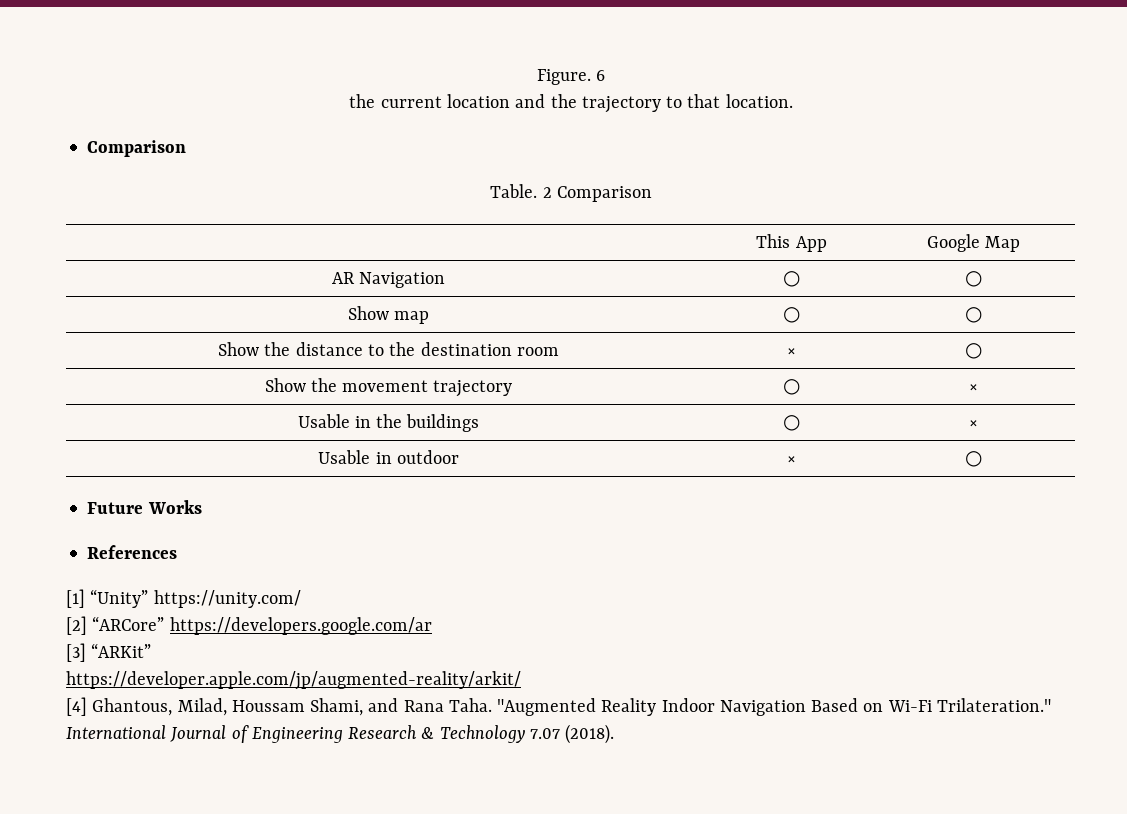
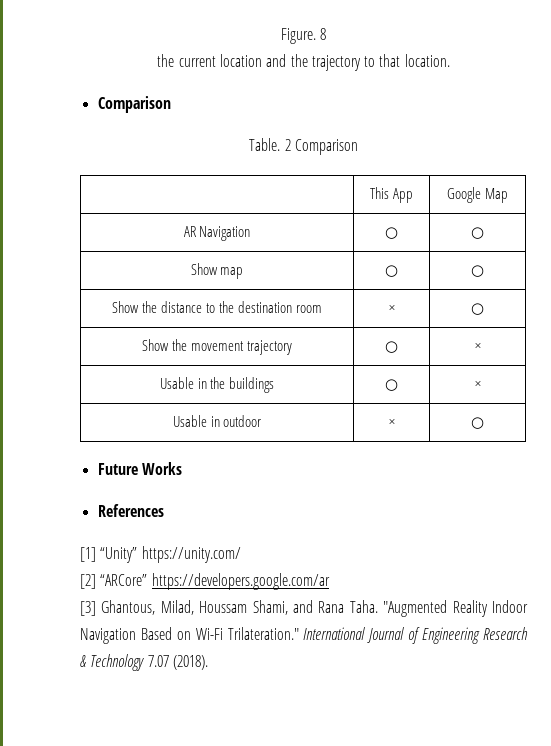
- 6
+ 8
- [3] “ARKit”
- https://developer.apple.com/jp/augmented-reality/arkit/
- [4] Ghantous, Milad, Houssam Shami, and Rana Taha.
+ [3] Ghantous, Milad, Houssam Shami, and Rana Taha.

